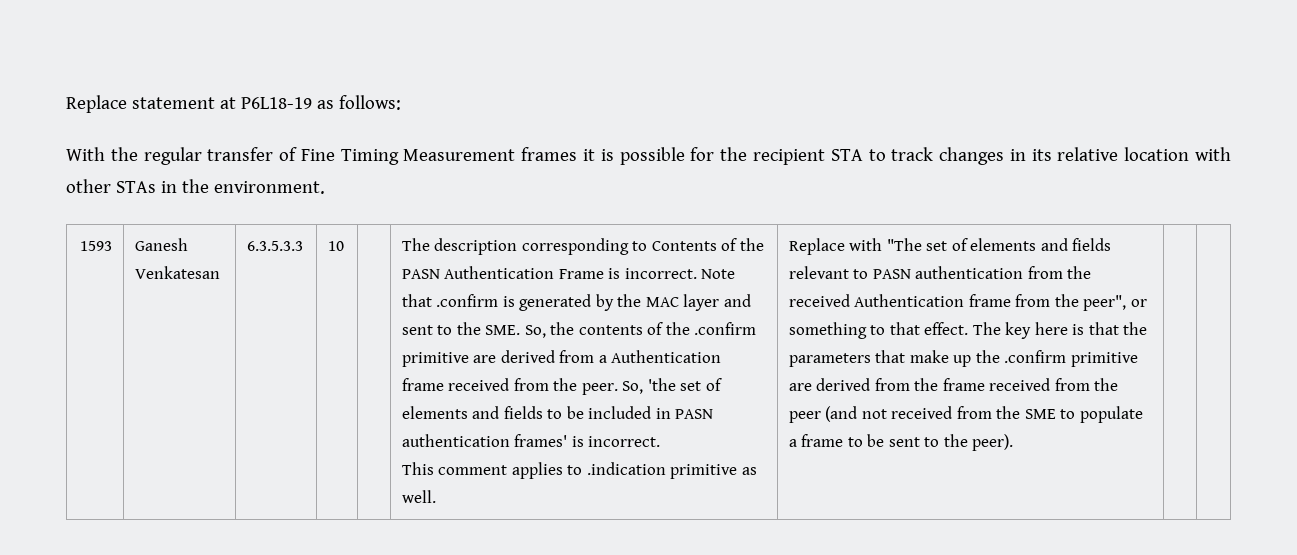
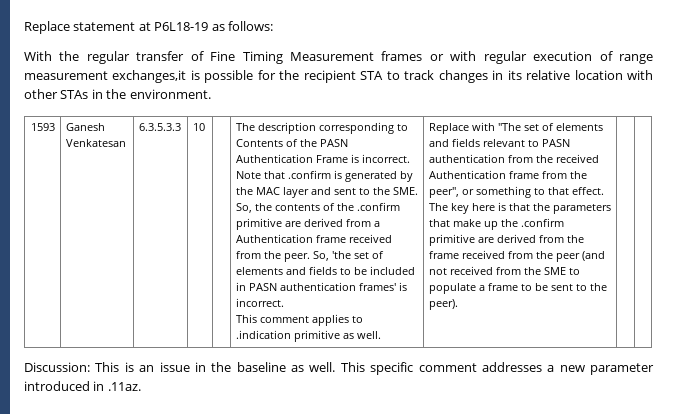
- With the regular transfer of Fine Timing Measurement frames it is possible for the recipient STA to track changes in its relative location with other STAs in the environment.
+ With the regular transfer of Fine Timing Measurement frames or with regular execution of range measurement exchanges,it is possible for the recipient STA to track changes in its relative location with other STAs in the environment.
+ Discussion: This is an issue in the baseline as well. This specific comment addresses a new parameter introduced in .11az.

